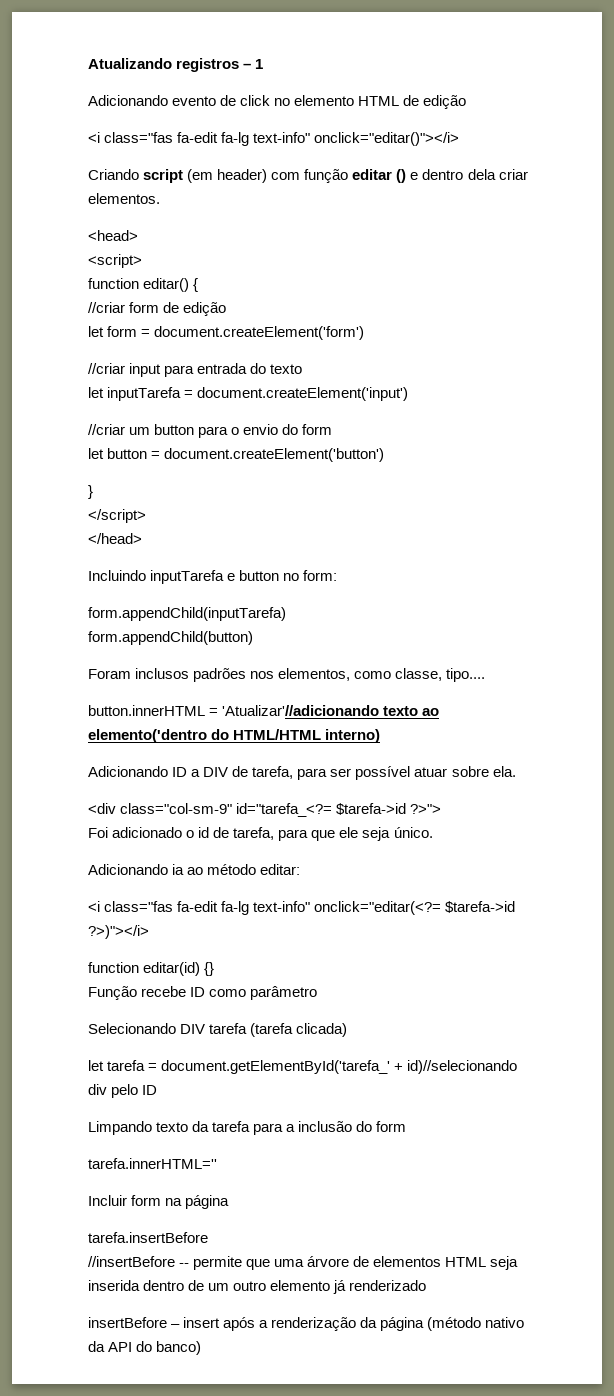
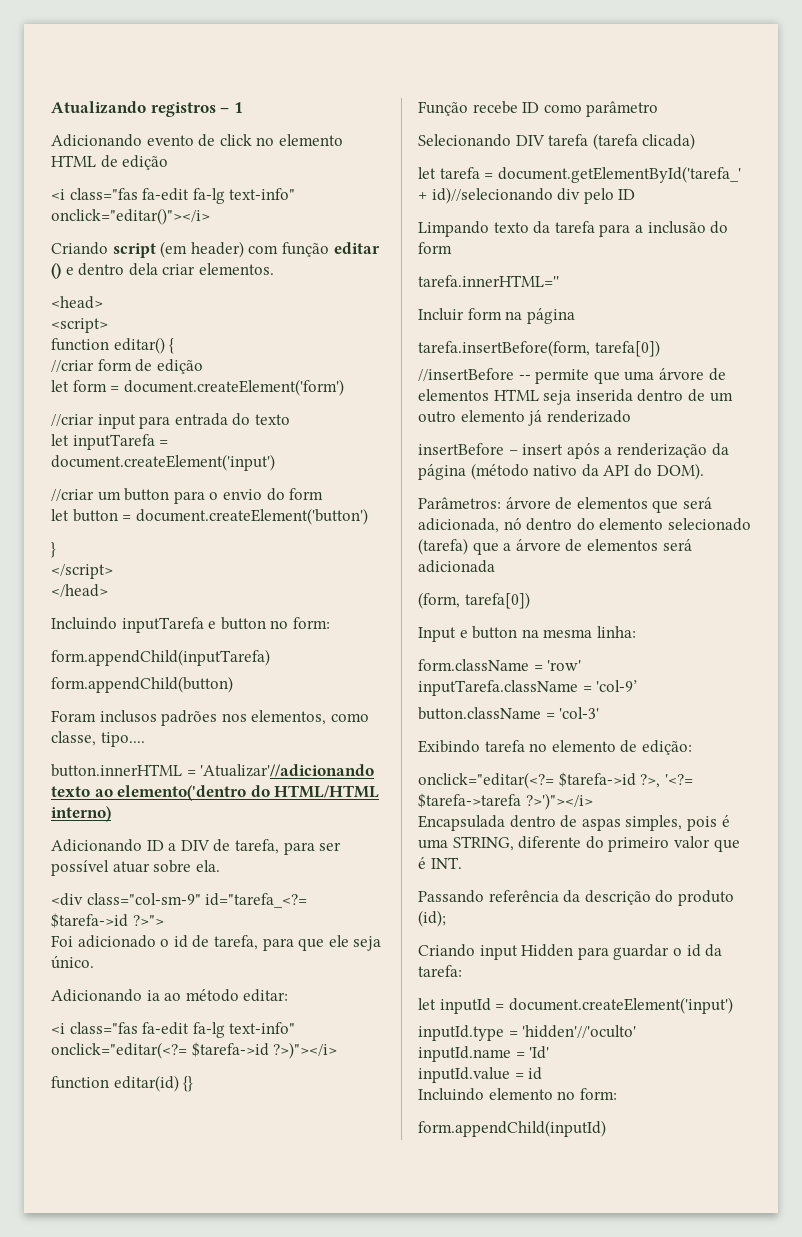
- tarefa.insertBefore
+ tarefa.insertBefore(form, tarefa[0])
- insertBefore – insert após a renderização da página (método nativo da API do banco)
+ insertBefore – insert após a renderização da página (método nativo da API do DOM).
+ Parâmetros: árvore de elementos que será adicionada, nó dentro do elemento selecionado (tarefa) que a árvore de elementos será adicionada
+ (form, tarefa[0])
+ Input e button na mesma linha:
+ form.className = 'row'
+ inputTarefa.className = 'col-9’
+ button.className = 'col-3'
+ Exibindo tarefa no elemento de edição:
+ onclick="editar(<?= $tarefa->id ?>, '<?= $tarefa->tarefa ?>')"></i>
+ Encapsulada dentro de aspas simples, pois é uma STRING, diferente do primeiro valor que é INT.
+ Passando referência da descrição do produto (id);
+ Criando input Hidden para guardar o id da tarefa:
+ let inputId = document.createElement('input')
+ inputId.type = 'hidden'//'oculto'
+ inputId.name = 'Id'
+ inputId.value = id
+ Incluindo elemento no form:
+ form.appendChild(inputId)

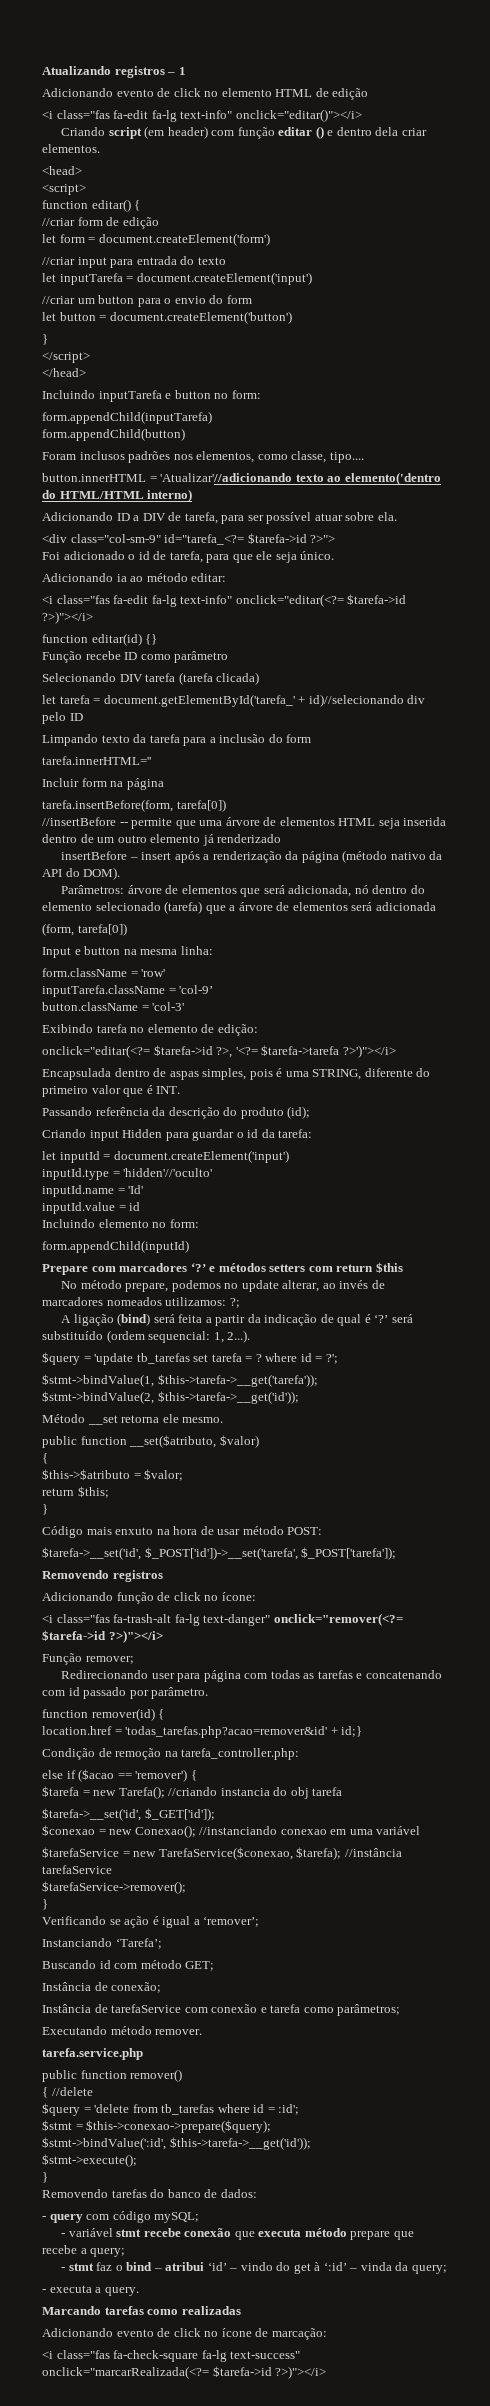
+ Prepare com marcadores ‘?’ e métodos setters com return $this
+ No método prepare, podemos no update alterar, ao invés de marcadores nomeados utilizamos: ?;
+ A ligação (bind) será feita a partir da indicação de qual é ‘?’ será substituído (ordem sequencial: 1, 2...).
+ $query = 'update tb_tarefas set tarefa = ? where id = ?';
+ $stmt->bindValue(1, $this->tarefa->__get('tarefa'));
+ $stmt->bindValue(2, $this->tarefa->__get('id'));
+ Método __set retorna ele mesmo.
+ public function __set($atributo, $valor)
+ {
+ $this->$atributo = $valor;
+ return $this;
+ }
+ Código mais enxuto na hora de usar método POST:
+ $tarefa->__set('id', $_POST['id'])->__set('tarefa', $_POST['tarefa']);
+ Removendo registros
+ Adicionando função de click no ícone:
+ <i class="fas fa-trash-alt fa-lg text-danger" onclick="remover(<?= $tarefa->id ?>)"></i>
+ Função remover;
+ Redirecionando user para página com todas as tarefas e concatenando com id passado por parâmetro.
+ function remover(id) {
+ location.href = 'todas_tarefas.php?acao=remover&id' + id;}
+ Condição de remoção na tarefa_controller.php:
+ else if ($acao == 'remover') {
+ $tarefa = new Tarefa(); //criando instancia do obj tarefa
+ $tarefa->__set('id', $_GET['id']);
+ $conexao = new Conexao(); //instanciando conexao em uma variável
+ $tarefaService = new TarefaService($conexao, $tarefa); //instância tarefaService
+ $tarefaService->remover();
+ }
+ Verificando se ação é igual a ‘remover’;
+ Instanciando ‘Tarefa’;
+ Buscando id com método GET;
+ Instância de conexão;
+ Instância de tarefaService com conexão e tarefa como parâmetros;
+ Executando método remover.
+ tarefa.service.php
+ public function remover()
+ { //delete
+ $query = 'delete from tb_tarefas where id = :id';
+ $stmt = $this->conexao->prepare($query);
+ $stmt->bindValue(':id', $this->tarefa->__get('id'));
+ $stmt->execute();
+ }
+ Removendo tarefas do banco de dados:
+ - query com código mySQL;
+ - variável stmt recebe conexão que executa método prepare que recebe a query;
+ - stmt faz o bind – atribui ‘id’ – vindo do get à ‘:id’ – vinda da query;
+ - executa a query.
+ Marcando tarefas como realizadas
+ Adicionando evento de click no ícone de marcação:
+ <i class="fas fa-check-square fa-lg text-success" onclick="marcarRealizada(<?= $tarefa->id ?>)"></i>

